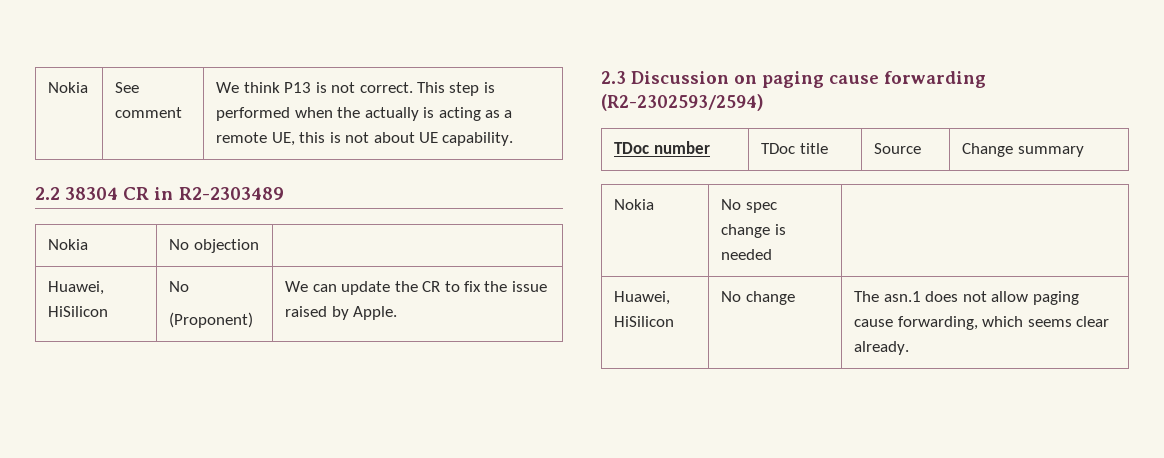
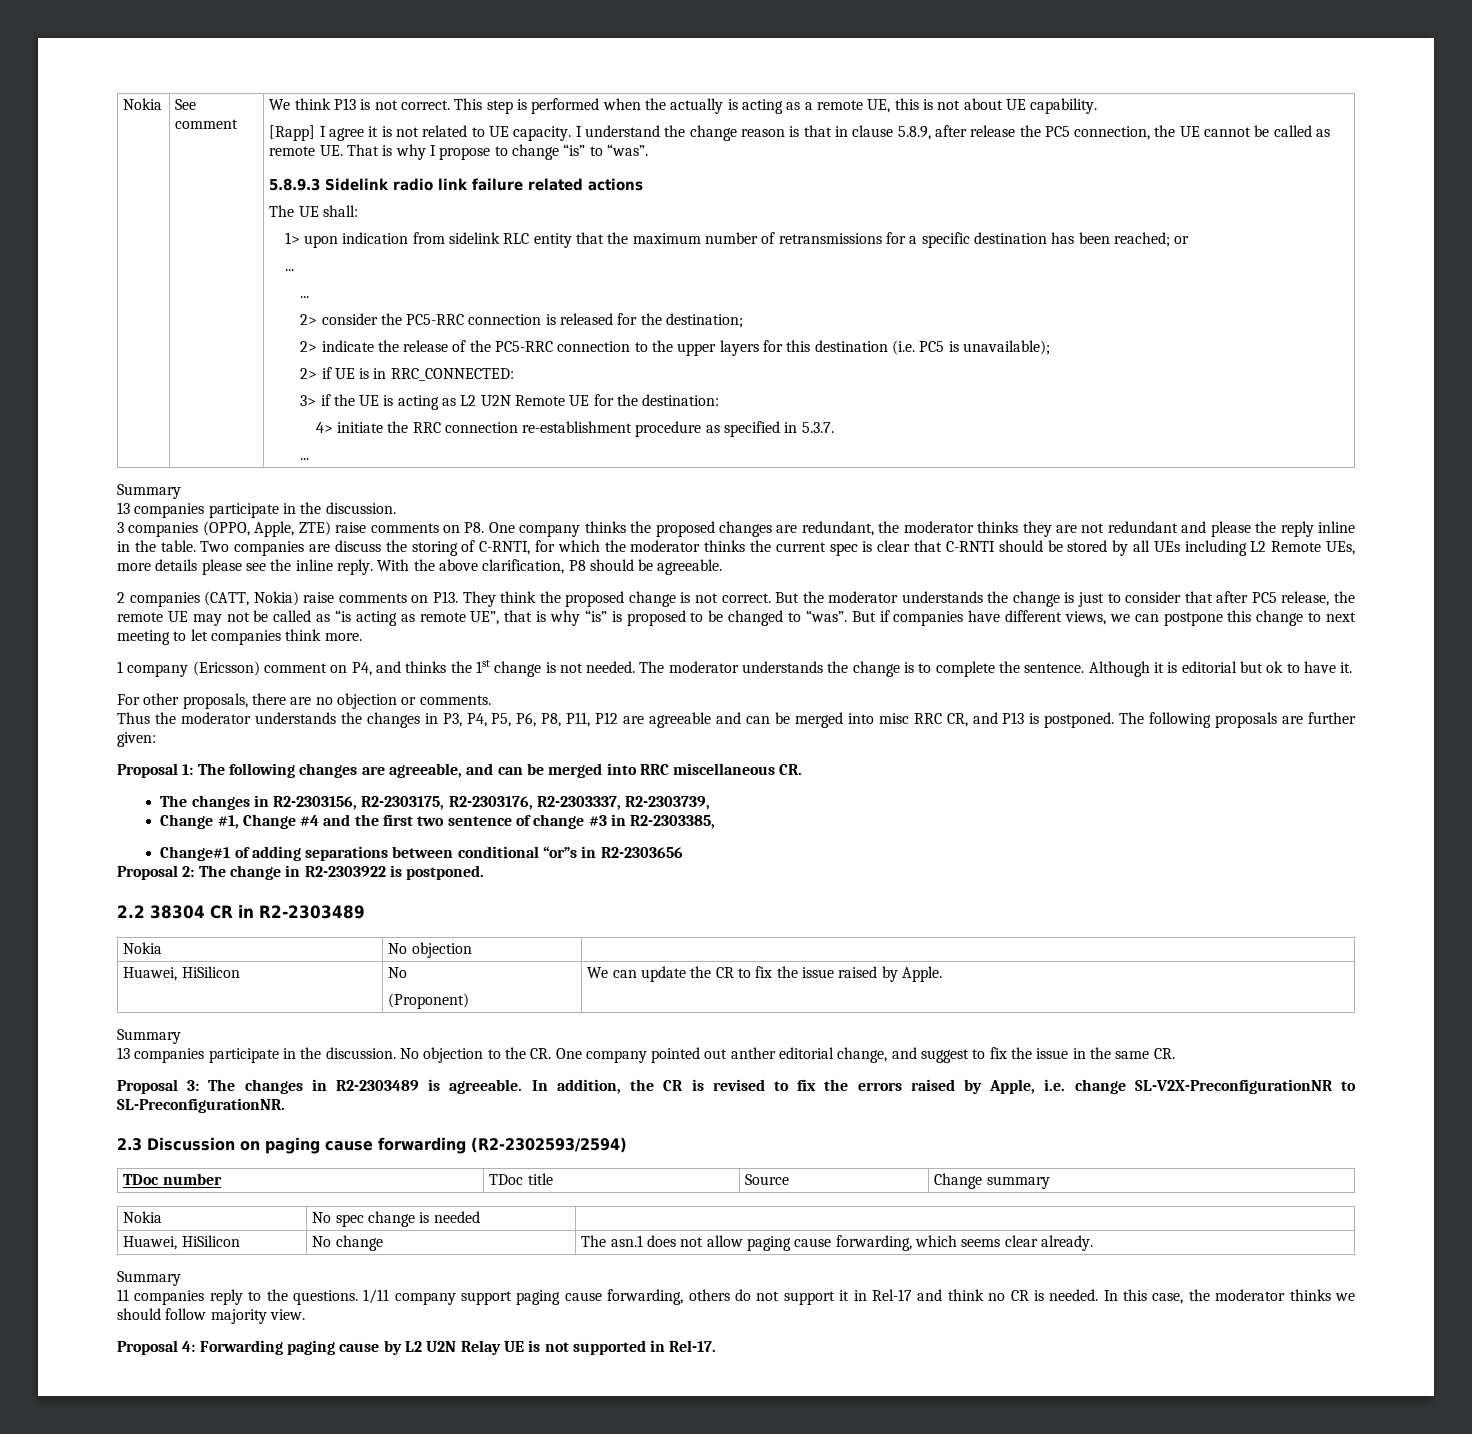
+ [Rapp] I agree it is not related to UE capacity. I understand the change reason is that in clause 5.8.9, after release the PC5 connection, the UE cannot be called as remote UE. That is why I propose to change “is” to “was”.
+ 5.8.9.3 Sidelink radio link failure related actions
+ The UE shall:
+ 1> upon indication from sidelink RLC entity that the maximum number of retransmissions for a specific destination has been reached; or
+ ...
+ ...
+ 2> consider the PC5-RRC connection is released for the destination;
+ 2> indicate the release of the PC5-RRC connection to the upper layers for this destination (i.e. PC5 is unavailable);
+ 2> if UE is in RRC_CONNECTED:
+ 3> if the UE is acting as L2 U2N Remote UE for the destination:
+ 4> initiate the RRC connection re-establishment procedure as specified in 5.3.7.
+ ...
+ Summary
+ 13 companies participate in the discussion.
+ 3 companies (OPPO, Apple, ZTE) raise comments on P8. One company thinks the proposed changes are redundant, the moderator thinks they are not redundant and please the reply inline in the table. Two companies are discuss the storing of C-RNTI, for which the moderator thinks the current spec is clear that C-RNTI should be stored by all UEs including L2 Remote UEs, more details please see the inline reply. With the above clarification, P8 should be agreeable.
+ 2 companies (CATT, Nokia) raise comments on P13. They think the proposed change is not correct. But the moderator understands the change is just to consider that after PC5 release, the remote UE may not be called as “is acting as remote UE”, that is why “is” is proposed to be changed to “was”. But if companies have different views, we can postpone this change to next meeting to let companies think more.
+ 1 company (Ericsson) comment on P4, and thinks the 1st change is not needed. The moderator understands the change is to complete the sentence. Although it is editorial but ok to have it.
+ For other proposals, there are no objection or comments.
+ Thus the moderator understands the changes in P3, P4, P5, P6, P8, P11, P12 are agreeable and can be merged into misc RRC CR, and P13 is postponed. The following proposals are further given:
+ Proposal 1: The following changes are agreeable, and can be merged into RRC miscellaneous CR.
+ The changes in R2-2303156, R2-2303175, R2-2303176, R2-2303337, R2-2303739,
+ Change #1, Change #4 and the first two sentence of change #3 in R2-2303385,
+ Change#1 of adding separations between conditional “or”s in R2-2303656
+ Proposal 2: The change in R2-2303922 is postponed.
  Nokia | No objection |
  Huawei, HiSilicon | No
  (Proponent) | We can update the CR to fix the issue raised by Apple.
+ Summary
+ 13 companies participate in the discussion. No objection to the CR. One company pointed out anther editorial change, and suggest to fix the issue in the same CR.
+ Proposal 3: The changes in R2-2303489 is agreeable. In addition, the CR is revised to fix the errors raised by Apple, i.e. change SL-V2X-PreconfigurationNR to SL-PreconfigurationNR.
  Huawei, HiSilicon | No change | The asn.1 does not allow paging cause forwarding, which seems clear already.
+ Summary
+ 11 companies reply to the questions. 1/11 company support paging cause forwarding, others do not support it in Rel-17 and think no CR is needed. In this case, the moderator thinks we should follow majority view.
+ Proposal 4: Forwarding paging cause by L2 U2N Relay UE is not supported in Rel-17.

